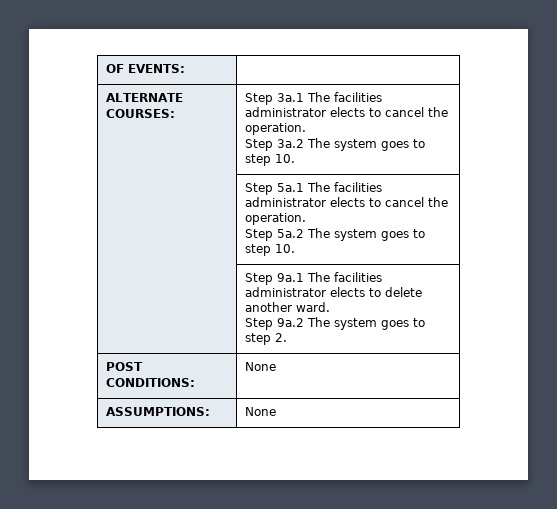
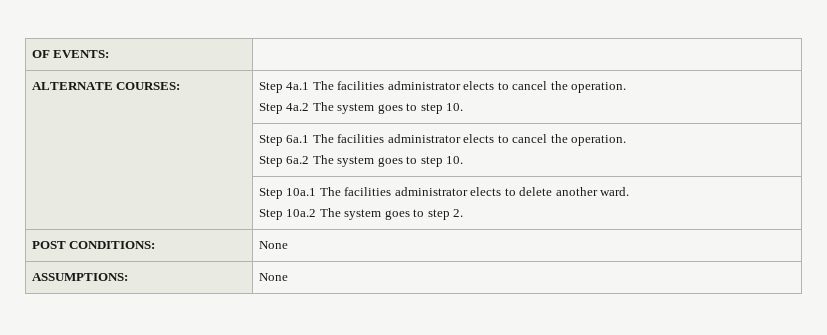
- ALTERNATE COURSES: | Step 3a.1 The facilities administrator elects to cancel the operation.
- Step 3a.2 The system goes to step 10.
- | Step 5a.1 The facilities administrator elects to cancel the operation.
- Step 5a.2 The system goes to step 10.
- | Step 9a.1 The facilities administrator elects to delete another ward.
- Step 9a.2 The system goes to step 2.
+ ALTERNATE COURSES: | Step 4a.1 The facilities administrator elects to cancel the operation.
+ Step 4a.2 The system goes to step 10.
+ | Step 6a.1 The facilities administrator elects to cancel the operation.
+ Step 6a.2 The system goes to step 10.
+ | Step 10a.1 The facilities administrator elects to delete another ward.
+ Step 10a.2 The system goes to step 2.

